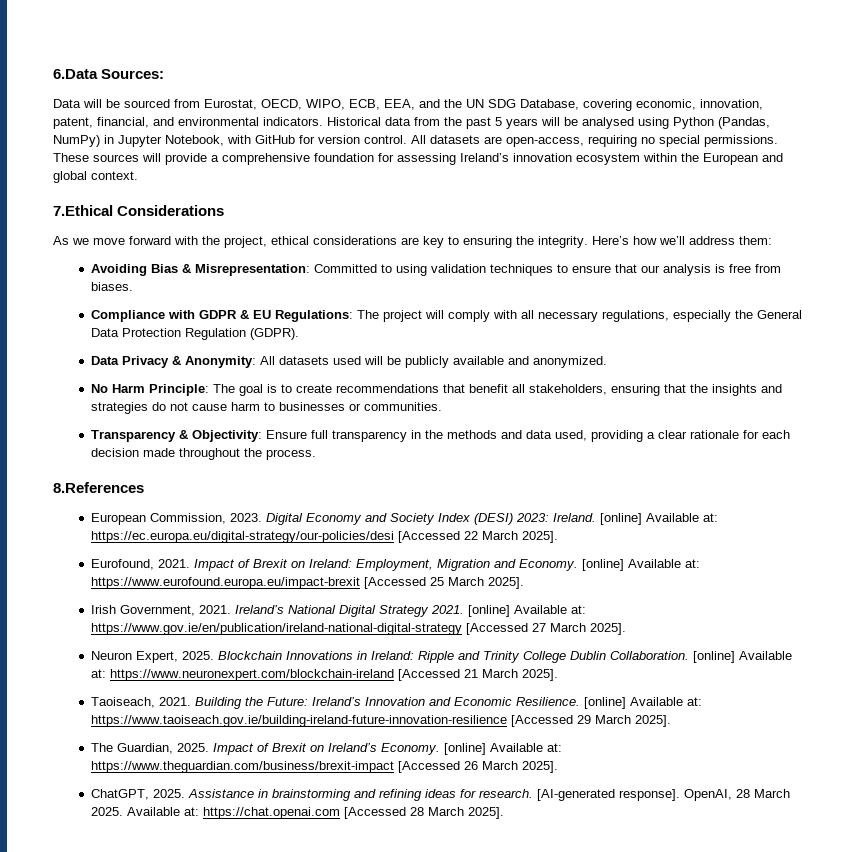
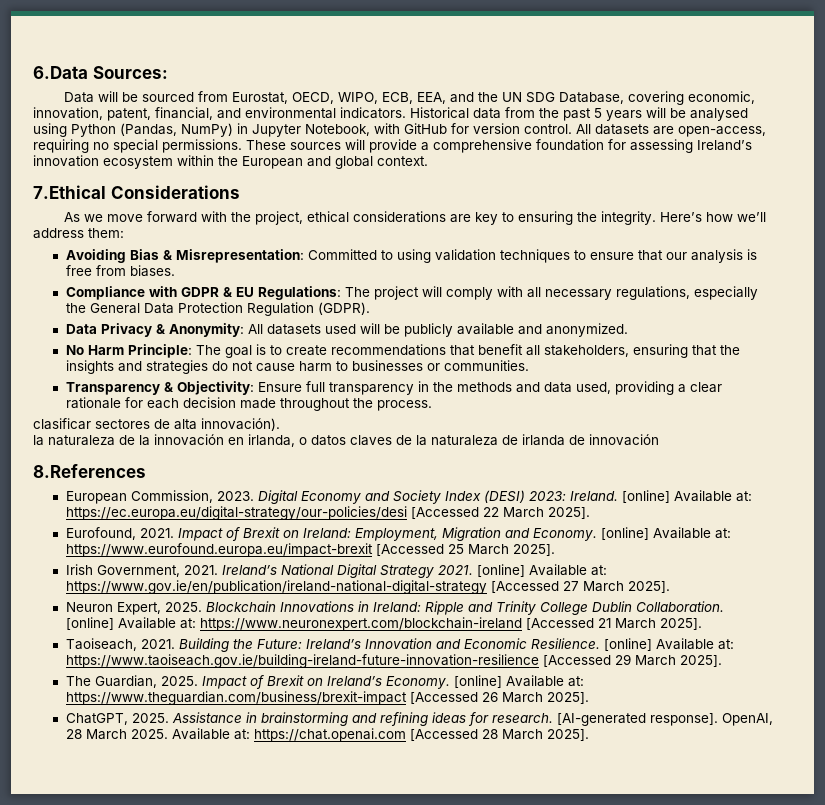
+ clasificar sectores de alta innovación).
+ la naturaleza de la innovación en irlanda, o datos claves de la naturaleza de irlanda de innovación

